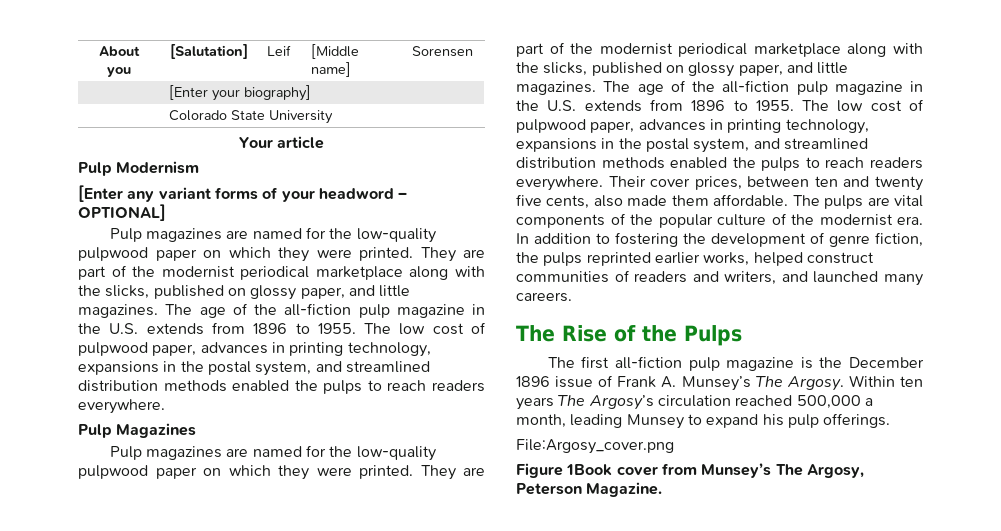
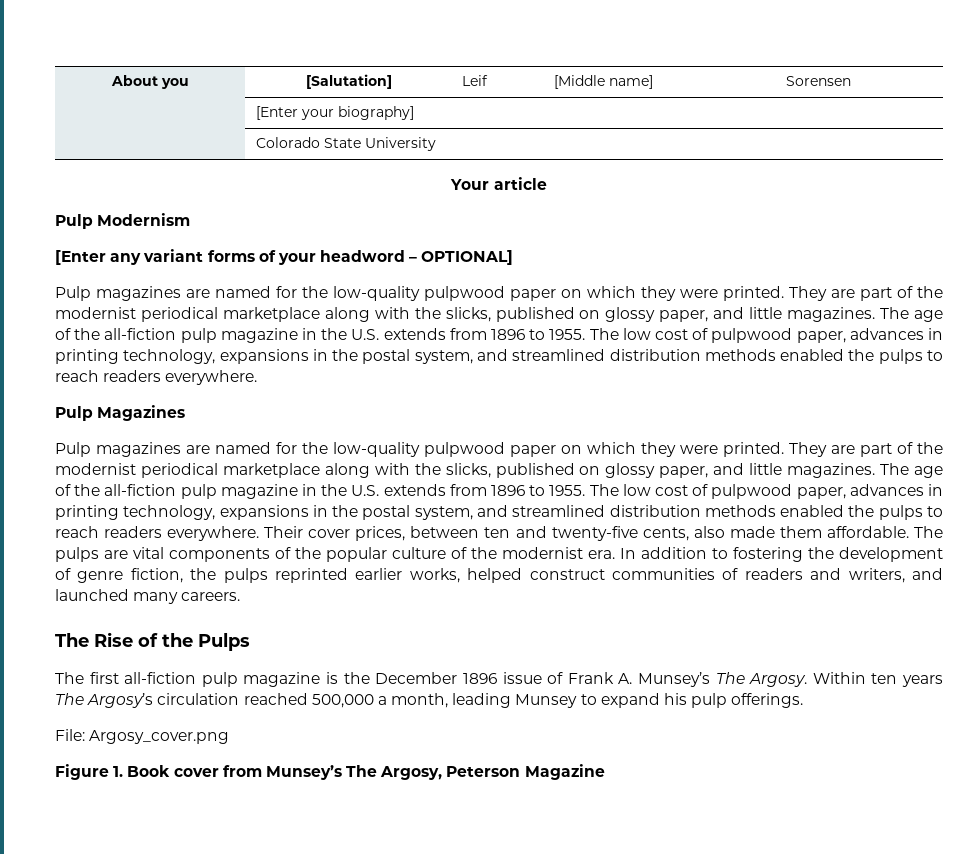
- Their cover prices, between ten and twenty five cents, also made them affordable.
+ Their cover prices, between ten and twenty-five cents, also made them affordable.
- File:Argosy_cover.png
+ File: Argosy_cover.png
- Figure 1Book cover from Munsey’s The Argosy, Peterson Magazine.
+ Figure 1. Book cover from Munsey’s The Argosy, Peterson Magazine

